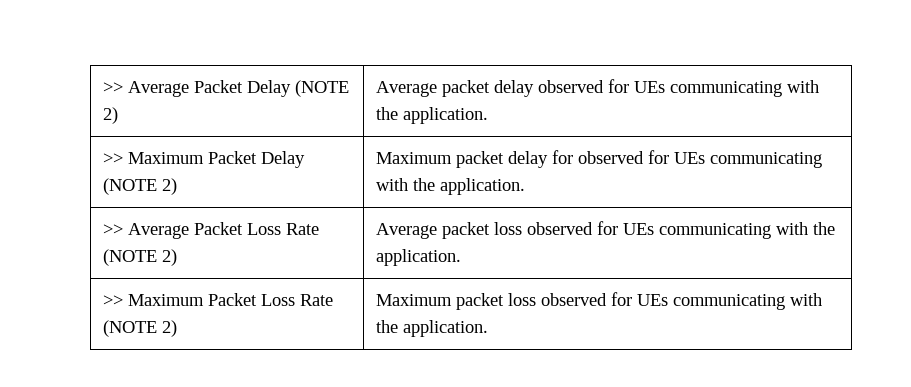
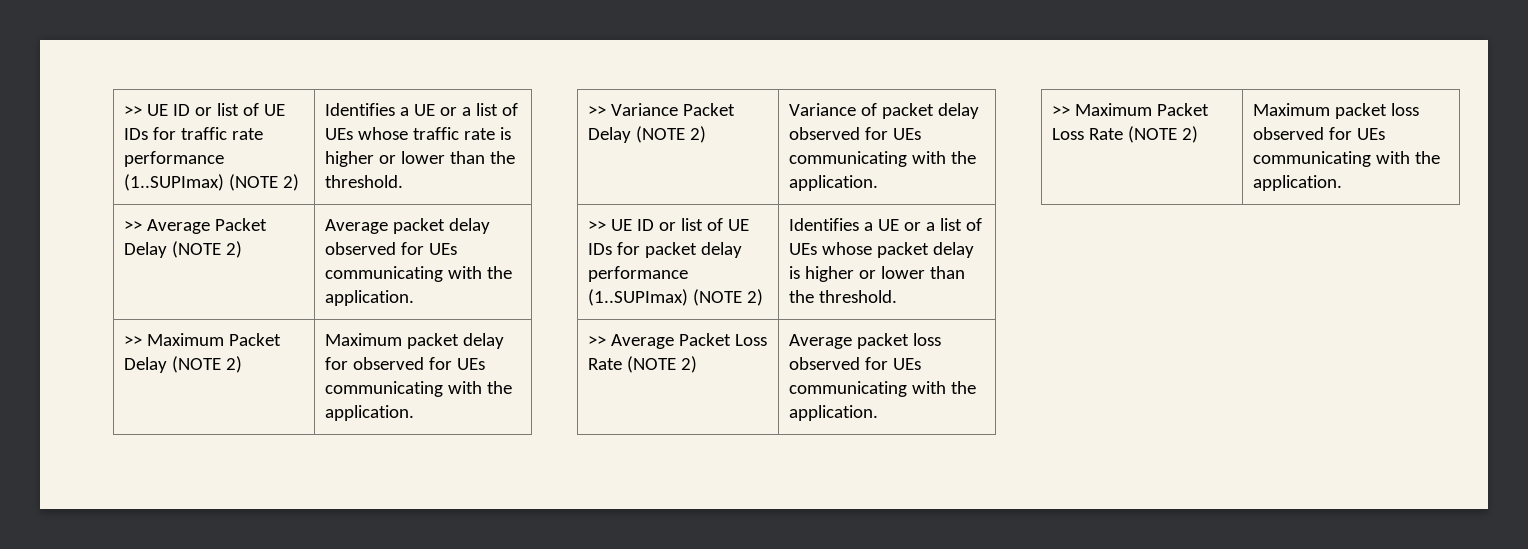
+ >> UE ID or list of UE IDs for traffic rate performance (1..SUPImax) (NOTE 2) | Identifies a UE or a list of UEs whose traffic rate is higher or lower than the threshold.
+ >> Variance Packet Delay (NOTE 2) | Variance of packet delay observed for UEs communicating with the application.
+ >> UE ID or list of UE IDs for packet delay performance (1..SUPImax) (NOTE 2) | Identifies a UE or a list of UEs whose packet delay is higher or lower than the threshold.

